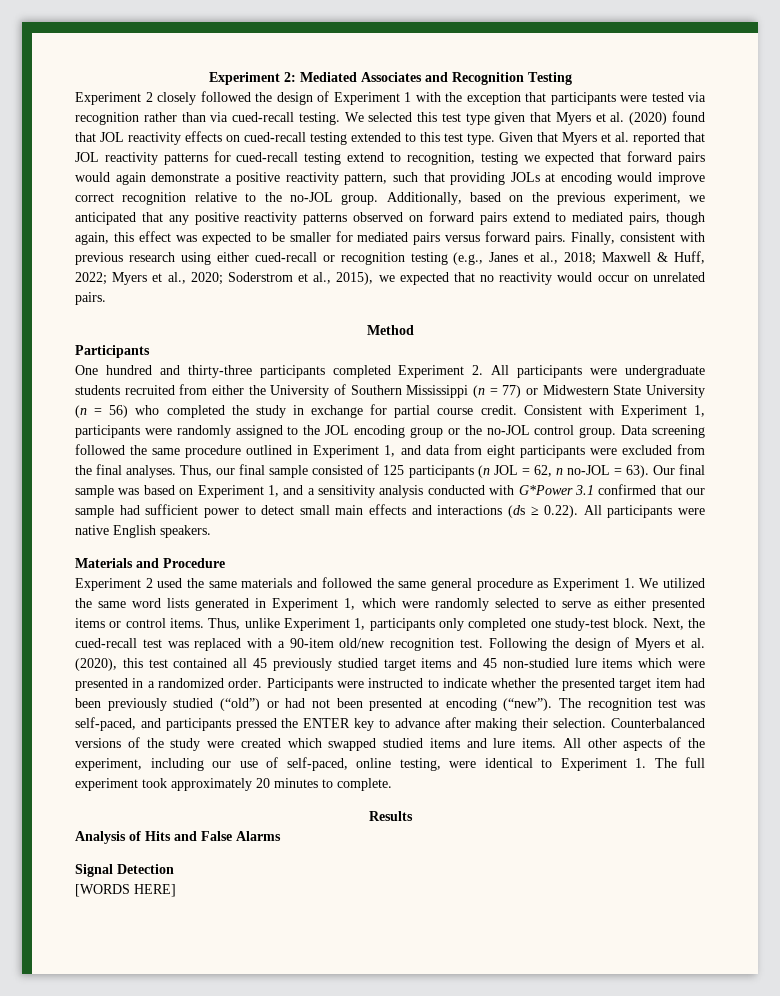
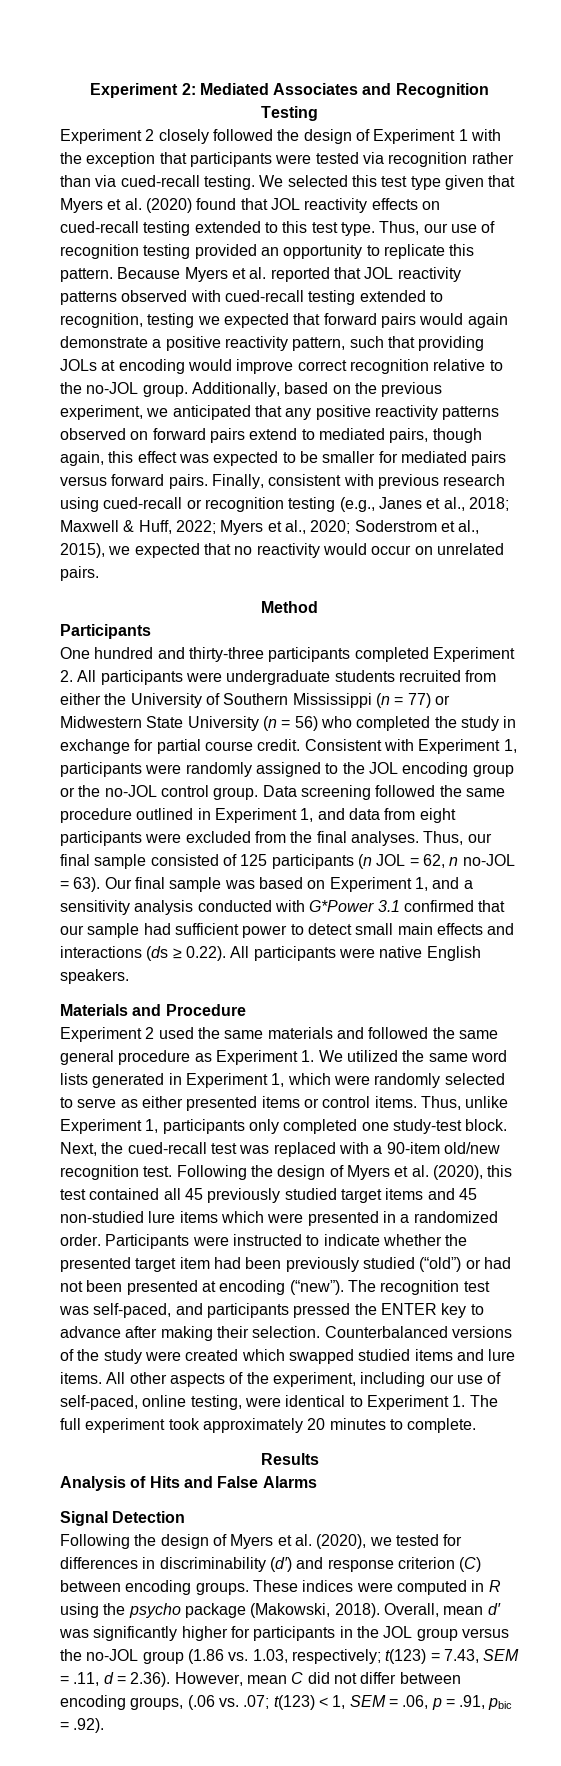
- Given that Myers et al. reported that JOL reactivity patterns for cued-recall testing extend to recognition, testing we expected that forward pairs would again demonstrate a positive reactivity pattern, such that providing JOLs at encoding would improve correct recognition relative to the no-JOL group.
+ Thus, our use of recognition testing provided an opportunity to replicate this pattern. Because Myers et al. reported that JOL reactivity patterns observed with cued-recall testing extended to recognition, testing we expected that forward pairs would again demonstrate a positive reactivity pattern, such that providing JOLs at encoding would improve correct recognition relative to the no-JOL group.
- Finally, consistent with previous research using either cued-recall or recognition testing (e.g., Janes et al., 2018; Maxwell & Huff, 2022; Myers et al., 2020; Soderstrom et al., 2015), we expected that no reactivity would occur on unrelated pairs.
+ Finally, consistent with previous research using cued-recall or recognition testing (e.g., Janes et al., 2018; Maxwell & Huff, 2022; Myers et al., 2020; Soderstrom et al., 2015), we expected that no reactivity would occur on unrelated pairs.
- [WORDS HERE]
+ Following the design of Myers et al. (2020), we tested for differences in discriminability (d′) and response criterion (C) between encoding groups. These indices were computed in R using the psycho package (Makowski, 2018). Overall, mean d′ was significantly higher for participants in the JOL group versus the no-JOL group (1.86 vs. 1.03, respectively; t(123) = 7.43, SEM = .11, d = 2.36). However, mean C did not differ between encoding groups, (.06 vs. .07; t(123) < 1, SEM = .06, p = .91, pbic = .92).

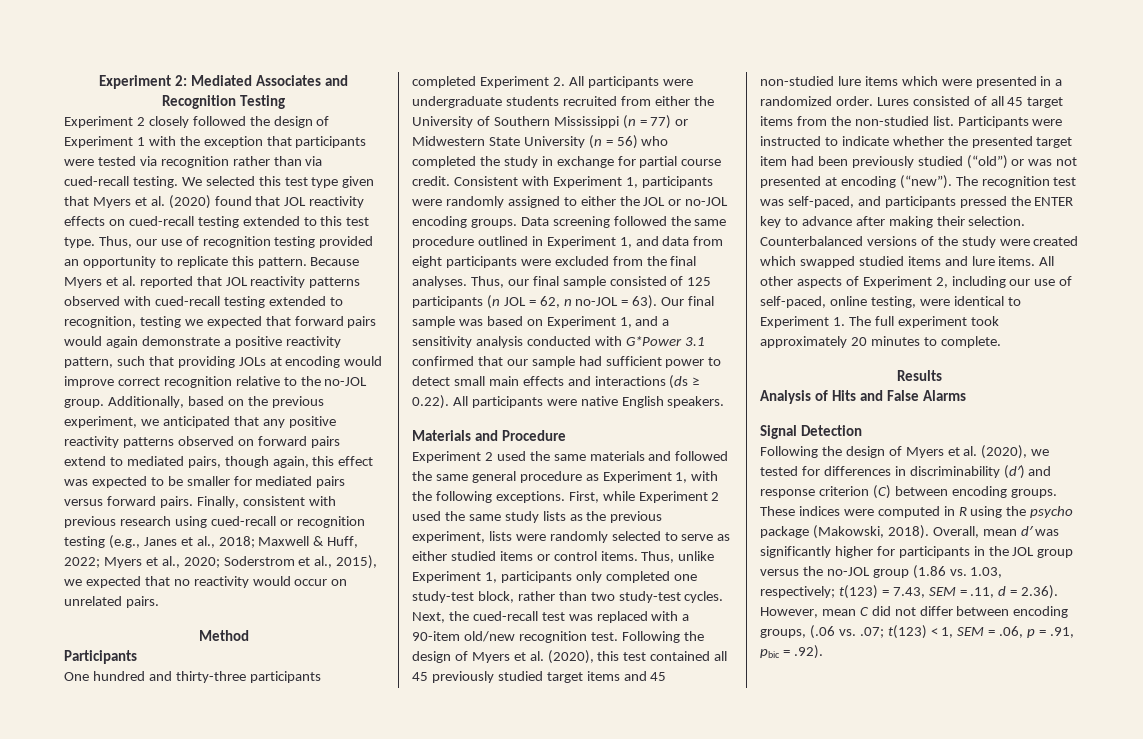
- Consistent with Experiment 1, participants were randomly assigned to the JOL encoding group or the no-JOL control group.
+ Consistent with Experiment 1, participants were randomly assigned to either the JOL or no-JOL encoding groups.
- Experiment 2 used the same materials and followed the same general procedure as Experiment 1. We utilized the same word lists generated in Experiment 1, which were randomly selected to serve as either presented items or control items.
+ Experiment 2 used the same materials and followed the same general procedure as Experiment 1, with the following exceptions. First, while Experiment 2 used the same study lists as the previous experiment, lists were randomly selected to serve as either studied items or control items.
- Thus, unlike Experiment 1, participants only completed one study-test block.
+ Thus, unlike Experiment 1, participants only completed one study-test block, rather than two study-test cycles.
+ Lures consisted of all 45 target items from the non-studied list.
- Participants were instructed to indicate whether the presented target item had been previously studied (“old”) or had not been presented at encoding (“new”).
+ Participants were instructed to indicate whether the presented target item had been previously studied (“old”) or was not presented at encoding (“new”).
- All other aspects of the experiment, including our use of self-paced, online testing, were identical to Experiment 1. The full experiment took approximately 20 minutes to complete.
+ All other aspects of Experiment 2, including our use of self-paced, online testing, were identical to Experiment 1. The full experiment took approximately 20 minutes to complete.

